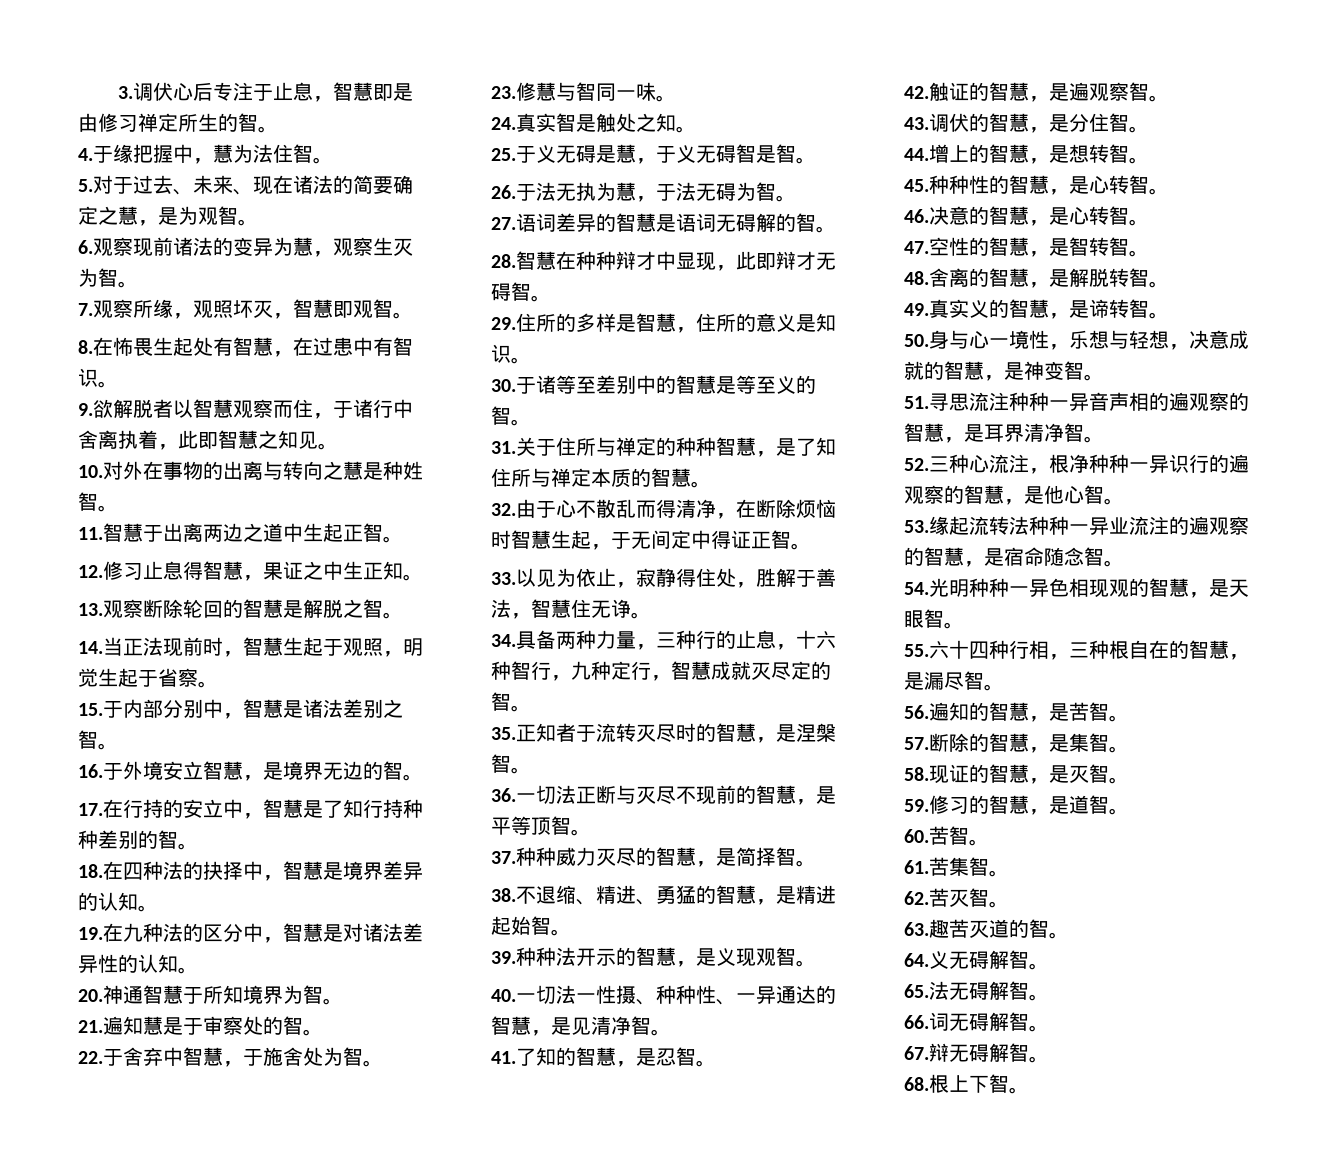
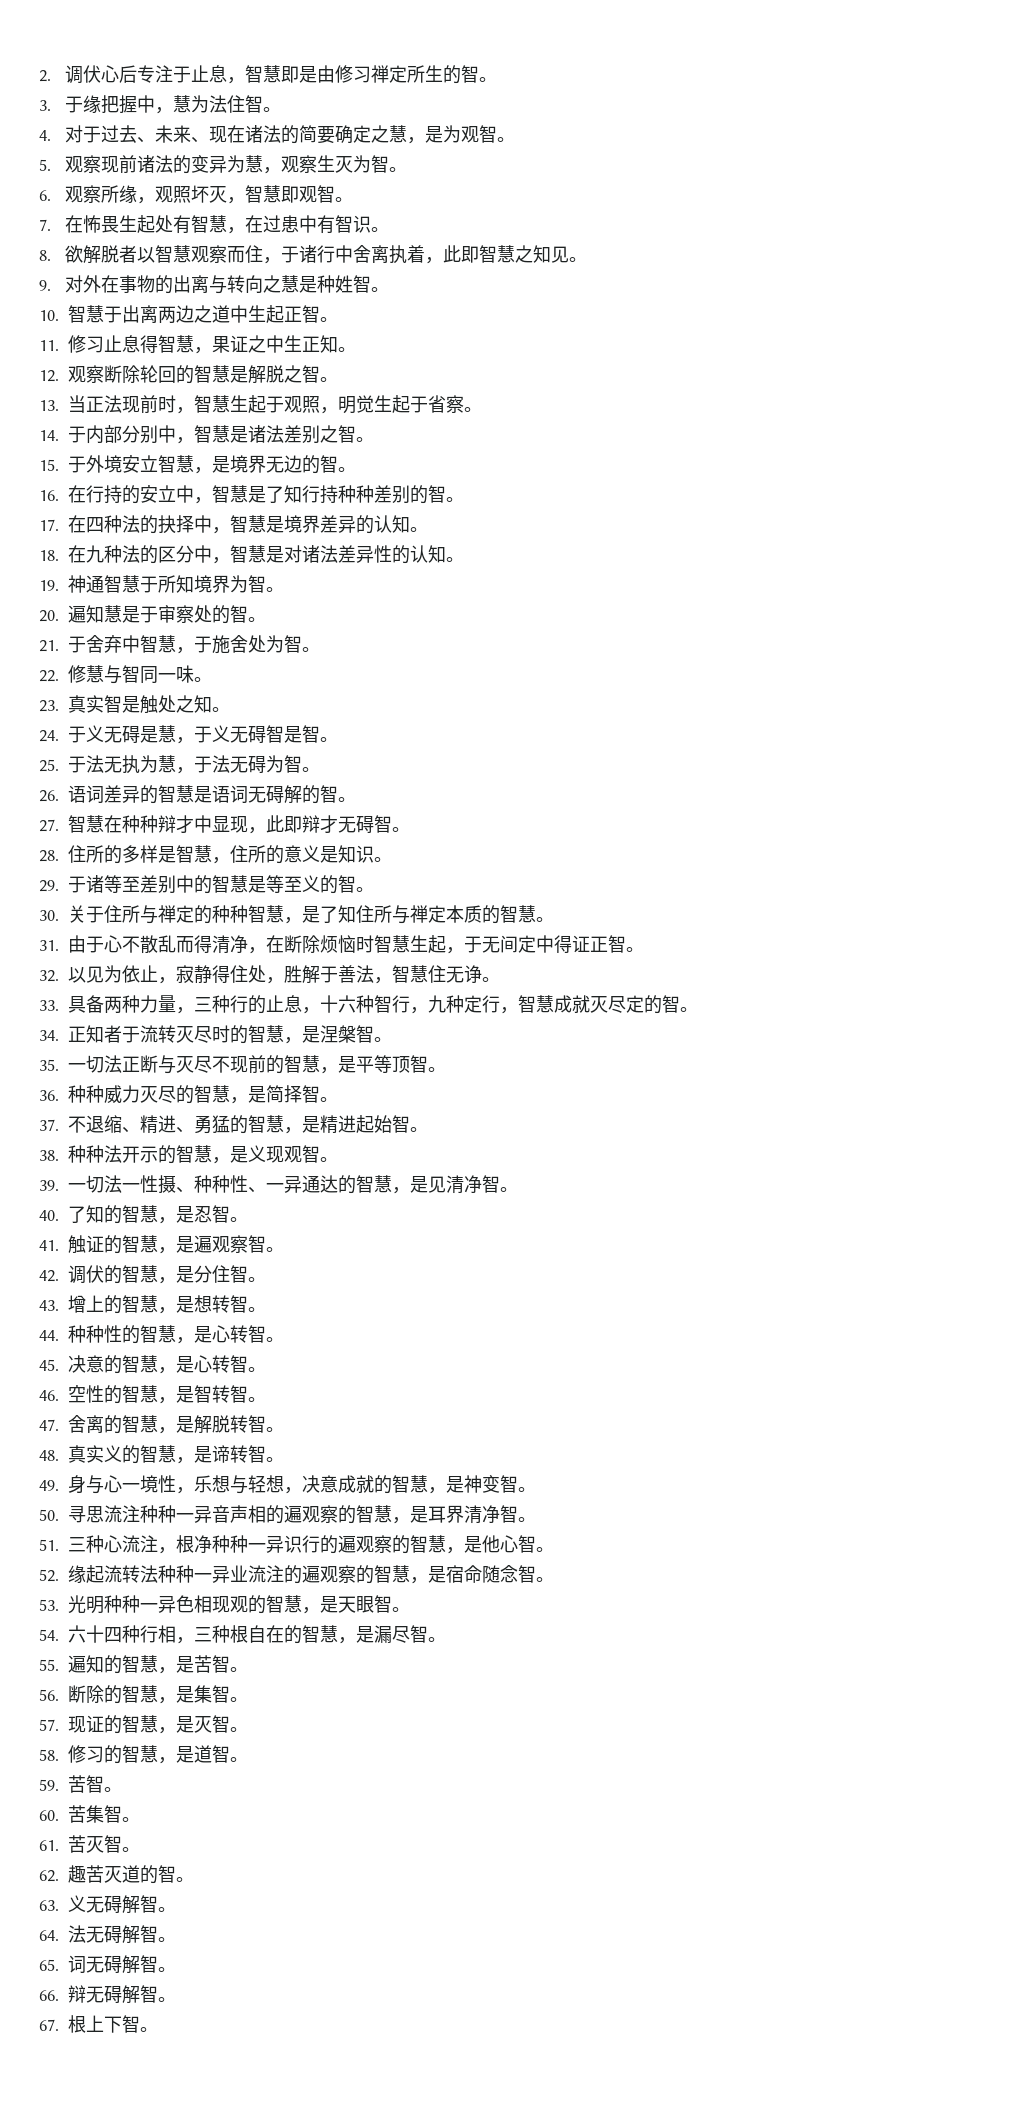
- 3.调伏心后专注于止息，智慧即是由修习禅定所生的智。
+ 2.调伏心后专注于止息，智慧即是由修习禅定所生的智。
- 4.于缘把握中，慧为法住智。
+ 3.于缘把握中，慧为法住智。
- 5.对于过去、未来、现在诸法的简要确定之慧，是为观智。
+ 4.对于过去、未来、现在诸法的简要确定之慧，是为观智。
- 6.观察现前诸法的变异为慧，观察生灭为智。
+ 5.观察现前诸法的变异为慧，观察生灭为智。
- 7.观察所缘，观照坏灭，智慧即观智。
+ 6.观察所缘，观照坏灭，智慧即观智。
- 8.在怖畏生起处有智慧，在过患中有智识。
+ 7.在怖畏生起处有智慧，在过患中有智识。
- 9.欲解脱者以智慧观察而住，于诸行中舍离执着，此即智慧之知见。
+ 8.欲解脱者以智慧观察而住，于诸行中舍离执着，此即智慧之知见。
- 10.对外在事物的出离与转向之慧是种姓智。
+ 9.对外在事物的出离与转向之慧是种姓智。
- 11.智慧于出离两边之道中生起正智。
+ 10.智慧于出离两边之道中生起正智。
- 12.修习止息得智慧，果证之中生正知。
+ 11.修习止息得智慧，果证之中生正知。
- 13.观察断除轮回的智慧是解脱之智。
+ 12.观察断除轮回的智慧是解脱之智。
- 14.当正法现前时，智慧生起于观照，明觉生起于省察。
+ 13.当正法现前时，智慧生起于观照，明觉生起于省察。
- 15.于内部分别中，智慧是诸法差别之智。
+ 14.于内部分别中，智慧是诸法差别之智。
- 16.于外境安立智慧，是境界无边的智。
+ 15.于外境安立智慧，是境界无边的智。
- 17.在行持的安立中，智慧是了知行持种种差别的智。
+ 16.在行持的安立中，智慧是了知行持种种差别的智。
- 18.在四种法的抉择中，智慧是境界差异的认知。
+ 17.在四种法的抉择中，智慧是境界差异的认知。
- 19.在九种法的区分中，智慧是对诸法差异性的认知。
+ 18.在九种法的区分中，智慧是对诸法差异性的认知。
- 20.神通智慧于所知境界为智。
+ 19.神通智慧于所知境界为智。
- 21.遍知慧是于审察处的智。
+ 20.遍知慧是于审察处的智。
- 22.于舍弃中智慧，于施舍处为智。
+ 21.于舍弃中智慧，于施舍处为智。
- 23.修慧与智同一味。
+ 22.修慧与智同一味。
- 24.真实智是触处之知。
+ 23.真实智是触处之知。
- 25.于义无碍是慧，于义无碍智是智。
+ 24.于义无碍是慧，于义无碍智是智。
- 26.于法无执为慧，于法无碍为智。
+ 25.于法无执为慧，于法无碍为智。
- 27.语词差异的智慧是语词无碍解的智。
+ 26.语词差异的智慧是语词无碍解的智。
- 28.智慧在种种辩才中显现，此即辩才无碍智。
+ 27.智慧在种种辩才中显现，此即辩才无碍智。
- 29.住所的多样是智慧，住所的意义是知识。
+ 28.住所的多样是智慧，住所的意义是知识。
- 30.于诸等至差别中的智慧是等至义的智。
+ 29.于诸等至差别中的智慧是等至义的智。
- 31.关于住所与禅定的种种智慧，是了知住所与禅定本质的智慧。
+ 30.关于住所与禅定的种种智慧，是了知住所与禅定本质的智慧。
- 32.由于心不散乱而得清净，在断除烦恼时智慧生起，于无间定中得证正智。
+ 31.由于心不散乱而得清净，在断除烦恼时智慧生起，于无间定中得证正智。
- 33.以见为依止，寂静得住处，胜解于善法，智慧住无诤。
+ 32.以见为依止，寂静得住处，胜解于善法，智慧住无诤。
- 34.具备两种力量，三种行的止息，十六种智行，九种定行，智慧成就灭尽定的智。
+ 33.具备两种力量，三种行的止息，十六种智行，九种定行，智慧成就灭尽定的智。
- 35.正知者于流转灭尽时的智慧，是涅槃智。
+ 34.正知者于流转灭尽时的智慧，是涅槃智。
- 36.一切法正断与灭尽不现前的智慧，是平等顶智。
+ 35.一切法正断与灭尽不现前的智慧，是平等顶智。
- 37.种种威力灭尽的智慧，是简择智。
+ 36.种种威力灭尽的智慧，是简择智。
- 38.不退缩、精进、勇猛的智慧，是精进起始智。
+ 37.不退缩、精进、勇猛的智慧，是精进起始智。
- 39.种种法开示的智慧，是义现观智。
+ 38.种种法开示的智慧，是义现观智。
- 40.一切法一性摄、种种性、一异通达的智慧，是见清净智。
+ 39.一切法一性摄、种种性、一异通达的智慧，是见清净智。
- 41.了知的智慧，是忍智。
+ 40.了知的智慧，是忍智。
- 42.触证的智慧，是遍观察智。
+ 41.触证的智慧，是遍观察智。
- 43.调伏的智慧，是分住智。
+ 42.调伏的智慧，是分住智。
- 44.增上的智慧，是想转智。
+ 43.增上的智慧，是想转智。
- 45.种种性的智慧，是心转智。
+ 44.种种性的智慧，是心转智。
- 46.决意的智慧，是心转智。
+ 45.决意的智慧，是心转智。
- 47.空性的智慧，是智转智。
+ 46.空性的智慧，是智转智。
- 48.舍离的智慧，是解脱转智。
+ 47.舍离的智慧，是解脱转智。
- 49.真实义的智慧，是谛转智。
+ 48.真实义的智慧，是谛转智。
- 50.身与心一境性，乐想与轻想，决意成就的智慧，是神变智。
+ 49.身与心一境性，乐想与轻想，决意成就的智慧，是神变智。
- 51.寻思流注种种一异音声相的遍观察的智慧，是耳界清净智。
+ 50.寻思流注种种一异音声相的遍观察的智慧，是耳界清净智。
- 52.三种心流注，根净种种一异识行的遍观察的智慧，是他心智。
+ 51.三种心流注，根净种种一异识行的遍观察的智慧，是他心智。
- 53.缘起流转法种种一异业流注的遍观察的智慧，是宿命随念智。
+ 52.缘起流转法种种一异业流注的遍观察的智慧，是宿命随念智。
- 54.光明种种一异色相现观的智慧，是天眼智。
+ 53.光明种种一异色相现观的智慧，是天眼智。
- 55.六十四种行相，三种根自在的智慧，是漏尽智。
+ 54.六十四种行相，三种根自在的智慧，是漏尽智。
- 56.遍知的智慧，是苦智。
+ 55.遍知的智慧，是苦智。
- 57.断除的智慧，是集智。
+ 56.断除的智慧，是集智。
- 58.现证的智慧，是灭智。
+ 57.现证的智慧，是灭智。
- 59.修习的智慧，是道智。
+ 58.修习的智慧，是道智。
- 60.苦智。
- 61.苦集智。
+ 59.苦智。
+ 60.苦集智。
- 62.苦灭智。
+ 61.苦灭智。
- 63.趣苦灭道的智。
+ 62.趣苦灭道的智。
- 64.义无碍解智。
+ 63.义无碍解智。
- 65.法无碍解智。
+ 64.法无碍解智。
- 66.词无碍解智。
+ 65.词无碍解智。
- 67.辩无碍解智。
+ 66.辩无碍解智。
- 68.根上下智。
+ 67.根上下智。

